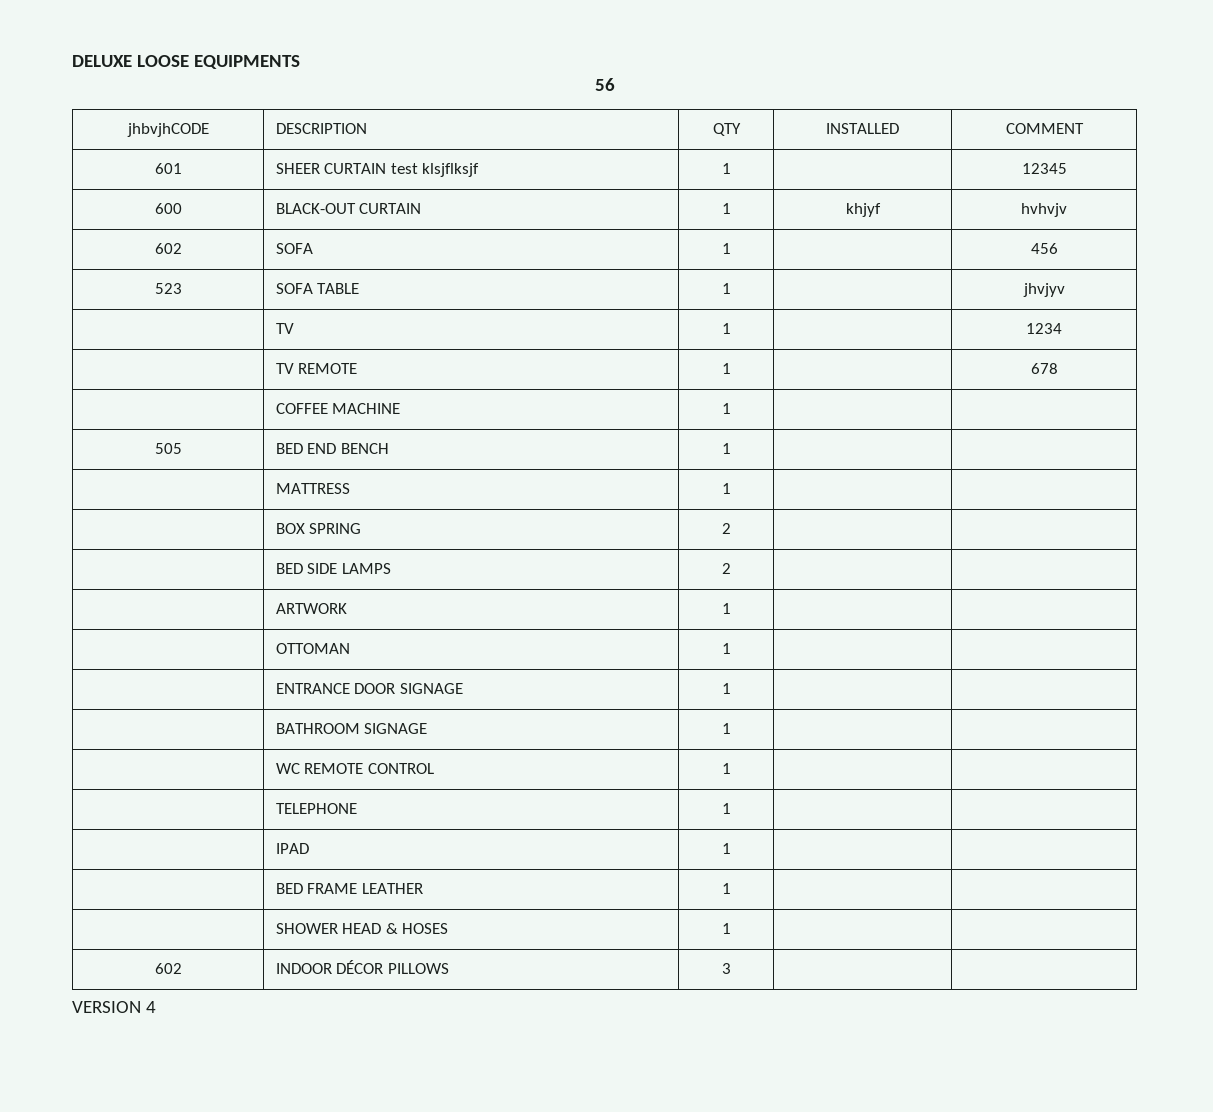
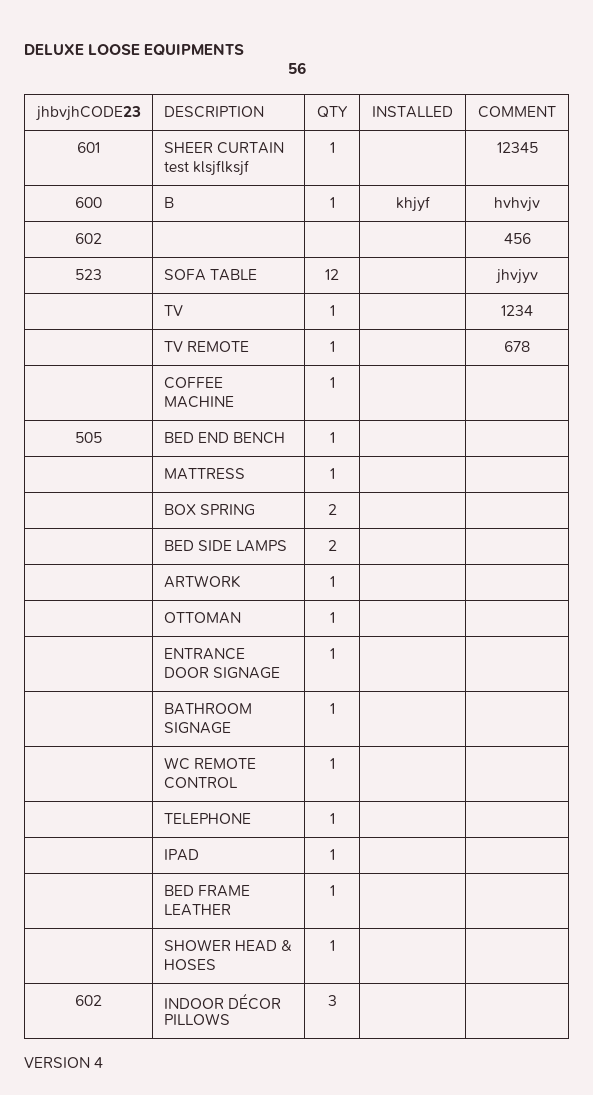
- jhbvjhCODE | DESCRIPTION | QTY | INSTALLED | COMMENT
+ jhbvjhCODE23 | DESCRIPTION | QTY | INSTALLED | COMMENT
- 600 | BLACK-OUT CURTAIN | 1 | khjyf | hvhvjv
+ 600 | B | 1 | khjyf | hvhvjv
- 602 | SOFA | 1 | | 456
+ 602 | | | | 456
- 523 | SOFA TABLE | 1 | | jhvjyv
+ 523 | SOFA TABLE | 12 | | jhvjyv

